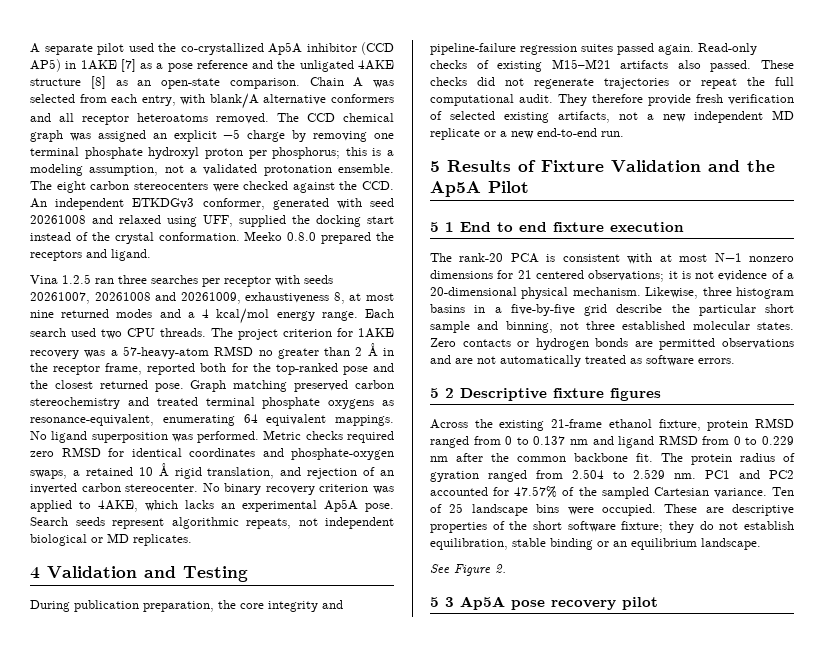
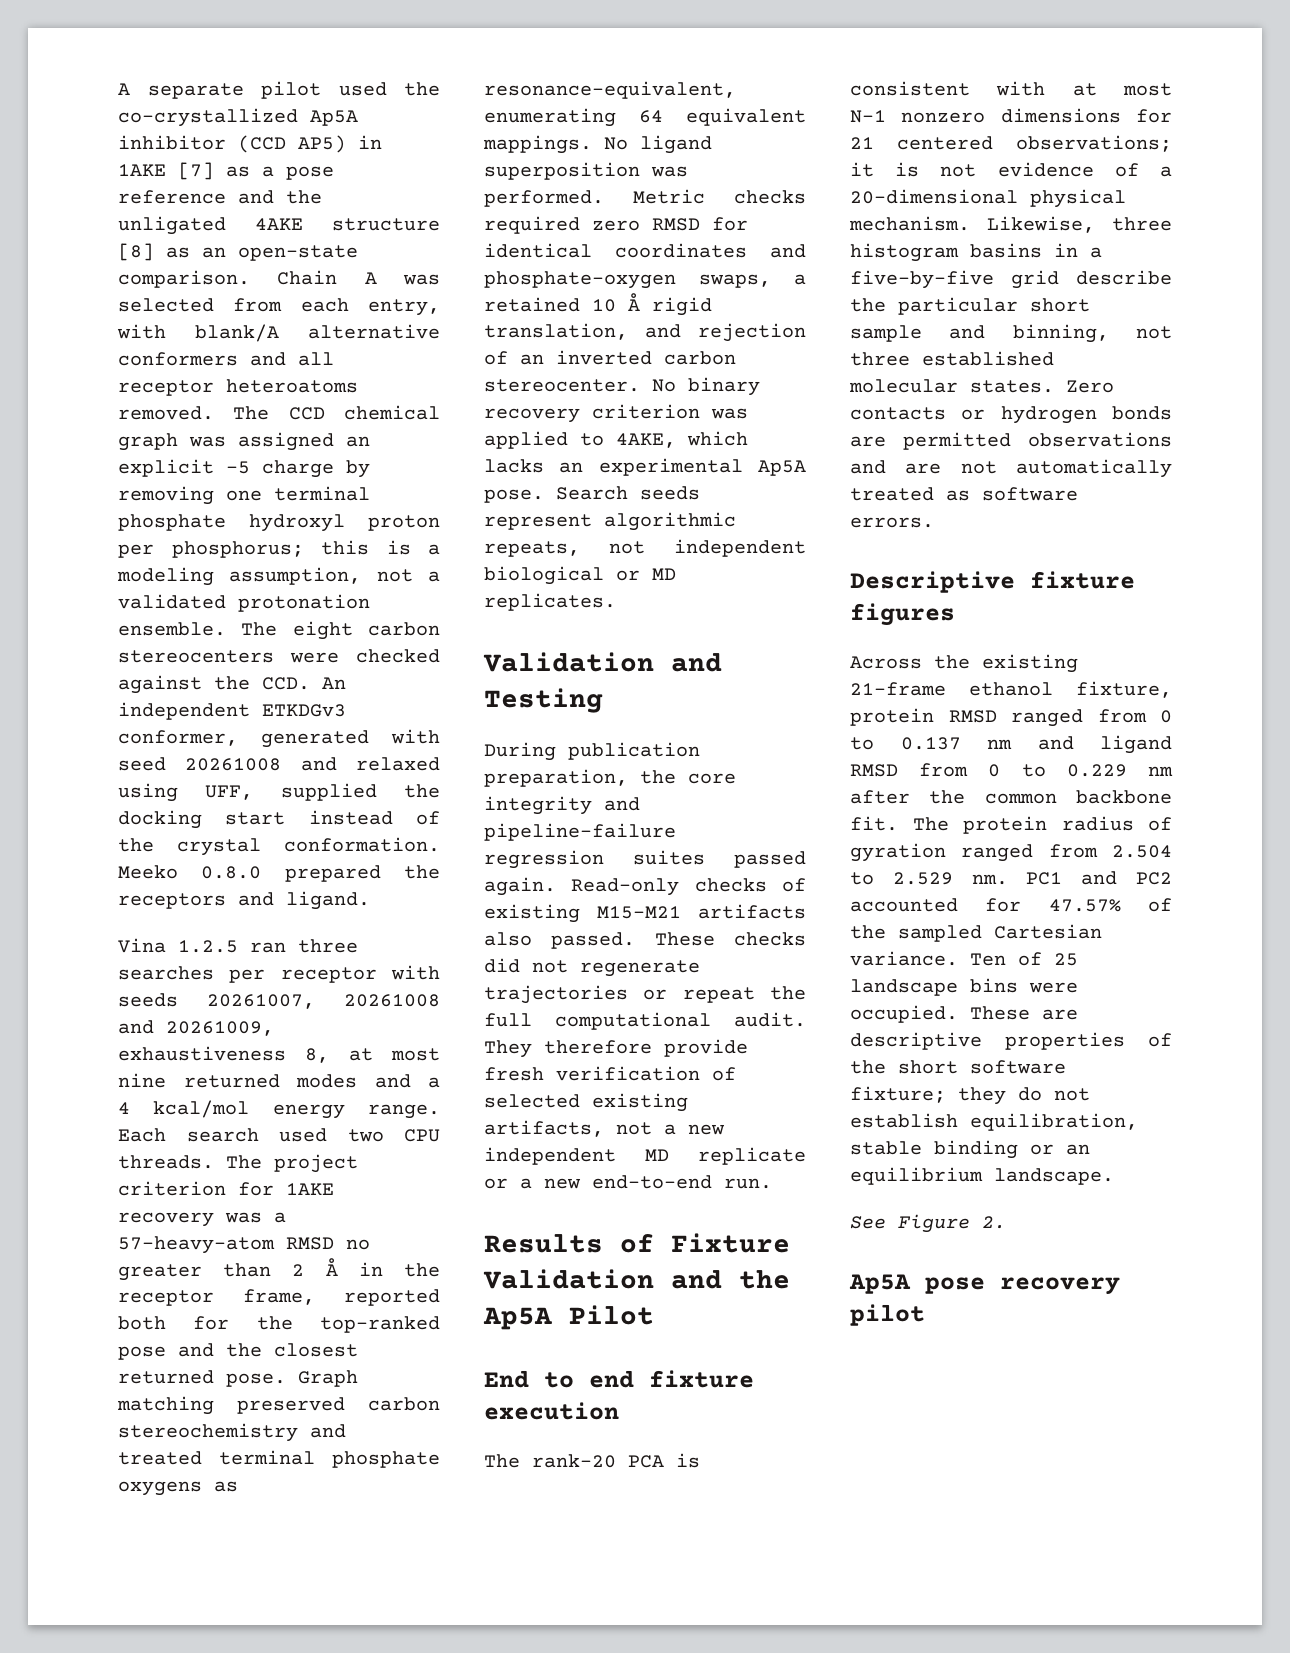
- 4 Validation and Testing
+ Validation and Testing
- 5 Results of Fixture Validation and the Ap5A Pilot
+ Results of Fixture Validation and the Ap5A Pilot
- 5 1 End to end fixture execution
+ End to end fixture execution
- 5 2 Descriptive fixture figures
+ Descriptive fixture figures
- 5 3 Ap5A pose recovery pilot
+ Ap5A pose recovery pilot

